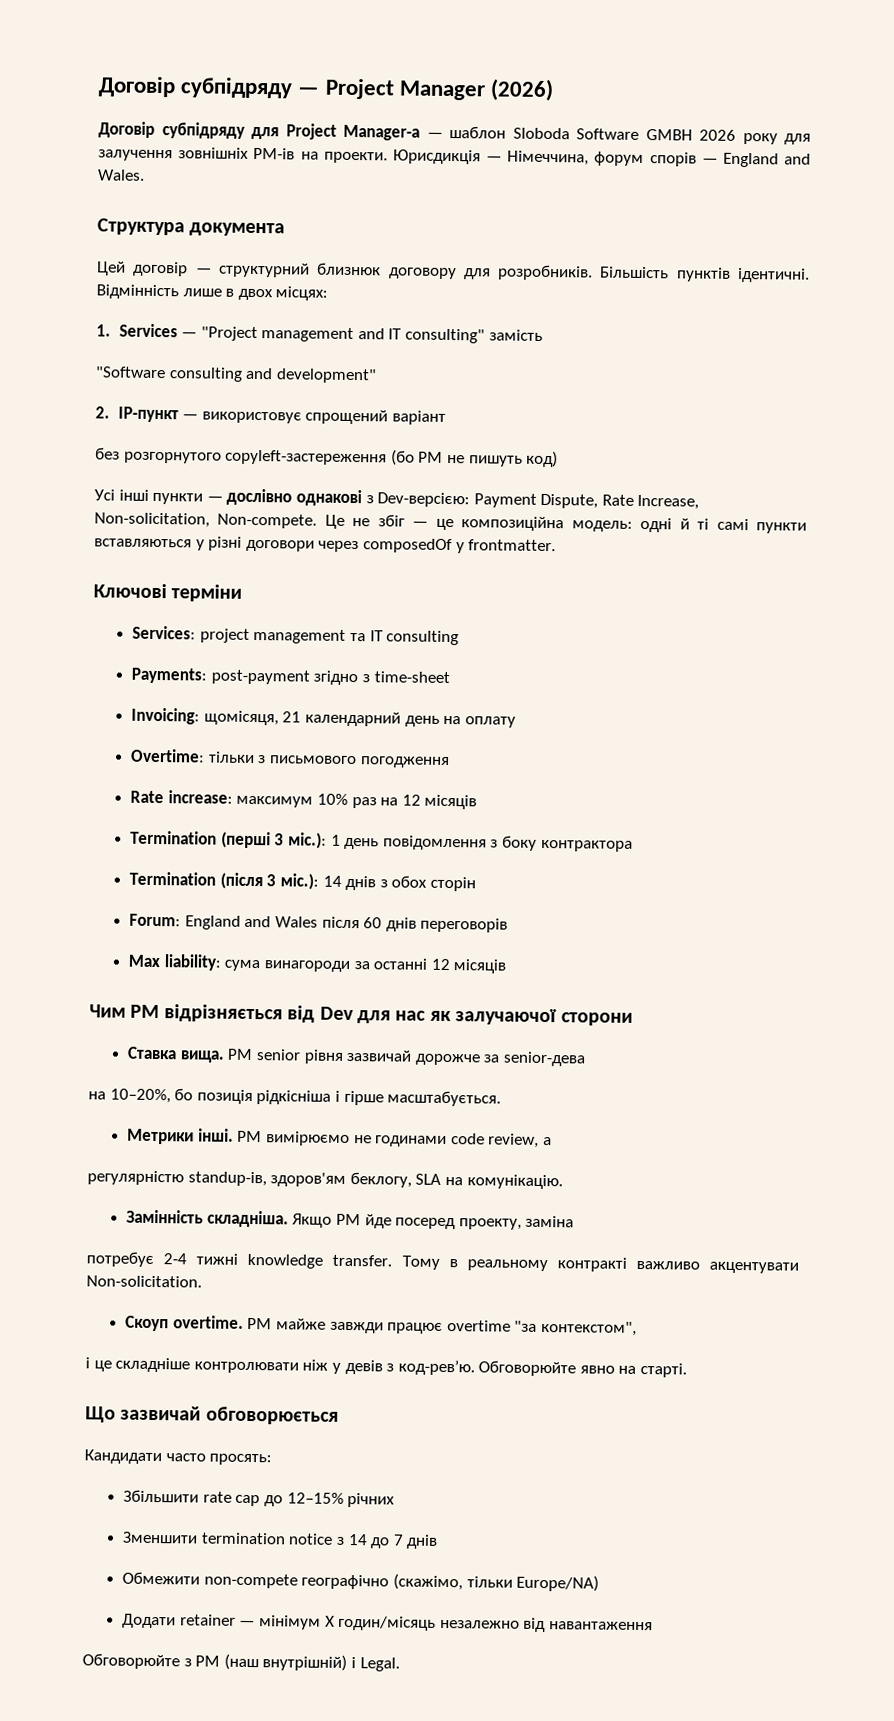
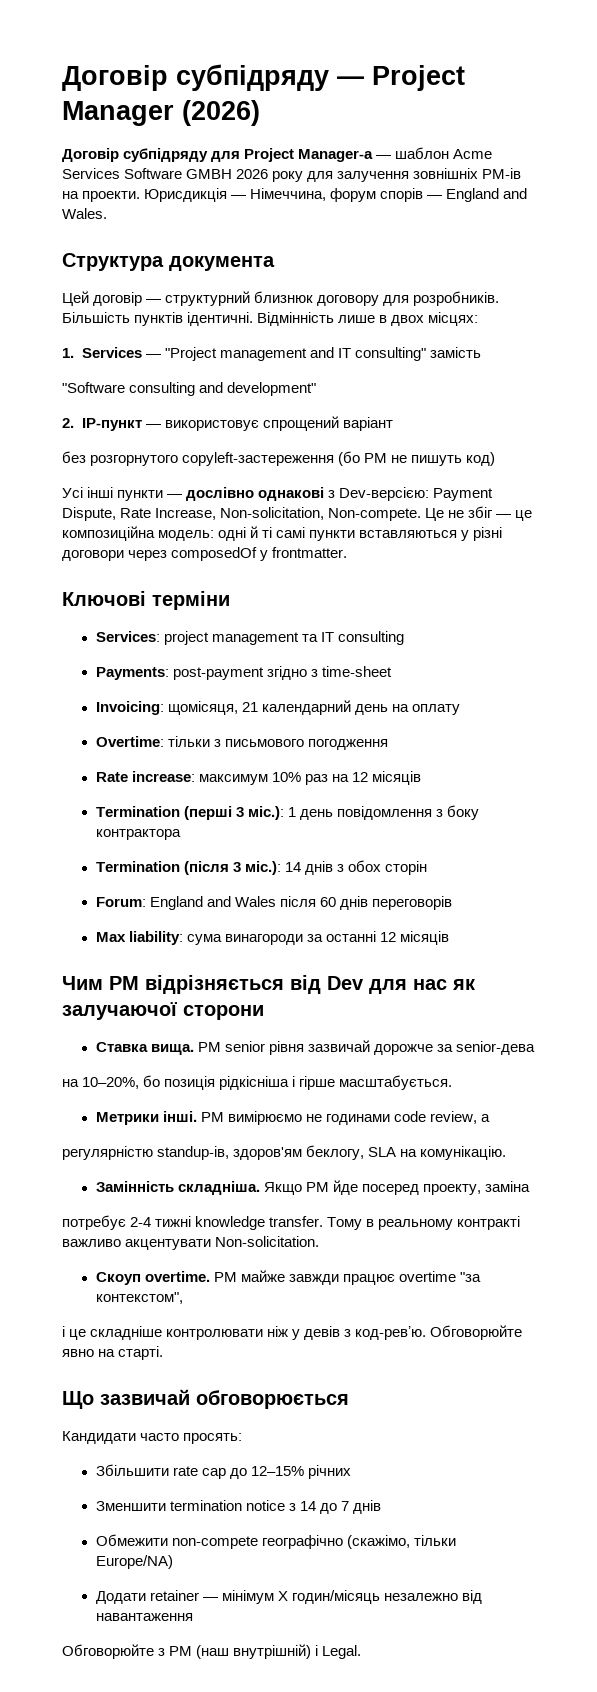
- Договір субпідряду для Project Manager-а — шаблон Sloboda Software GMBH 2026 року для залучення зовнішніх PM-ів на проекти.
+ Договір субпідряду для Project Manager-а — шаблон Acme Services Software GMBH 2026 року для залучення зовнішніх PM-ів на проекти.

